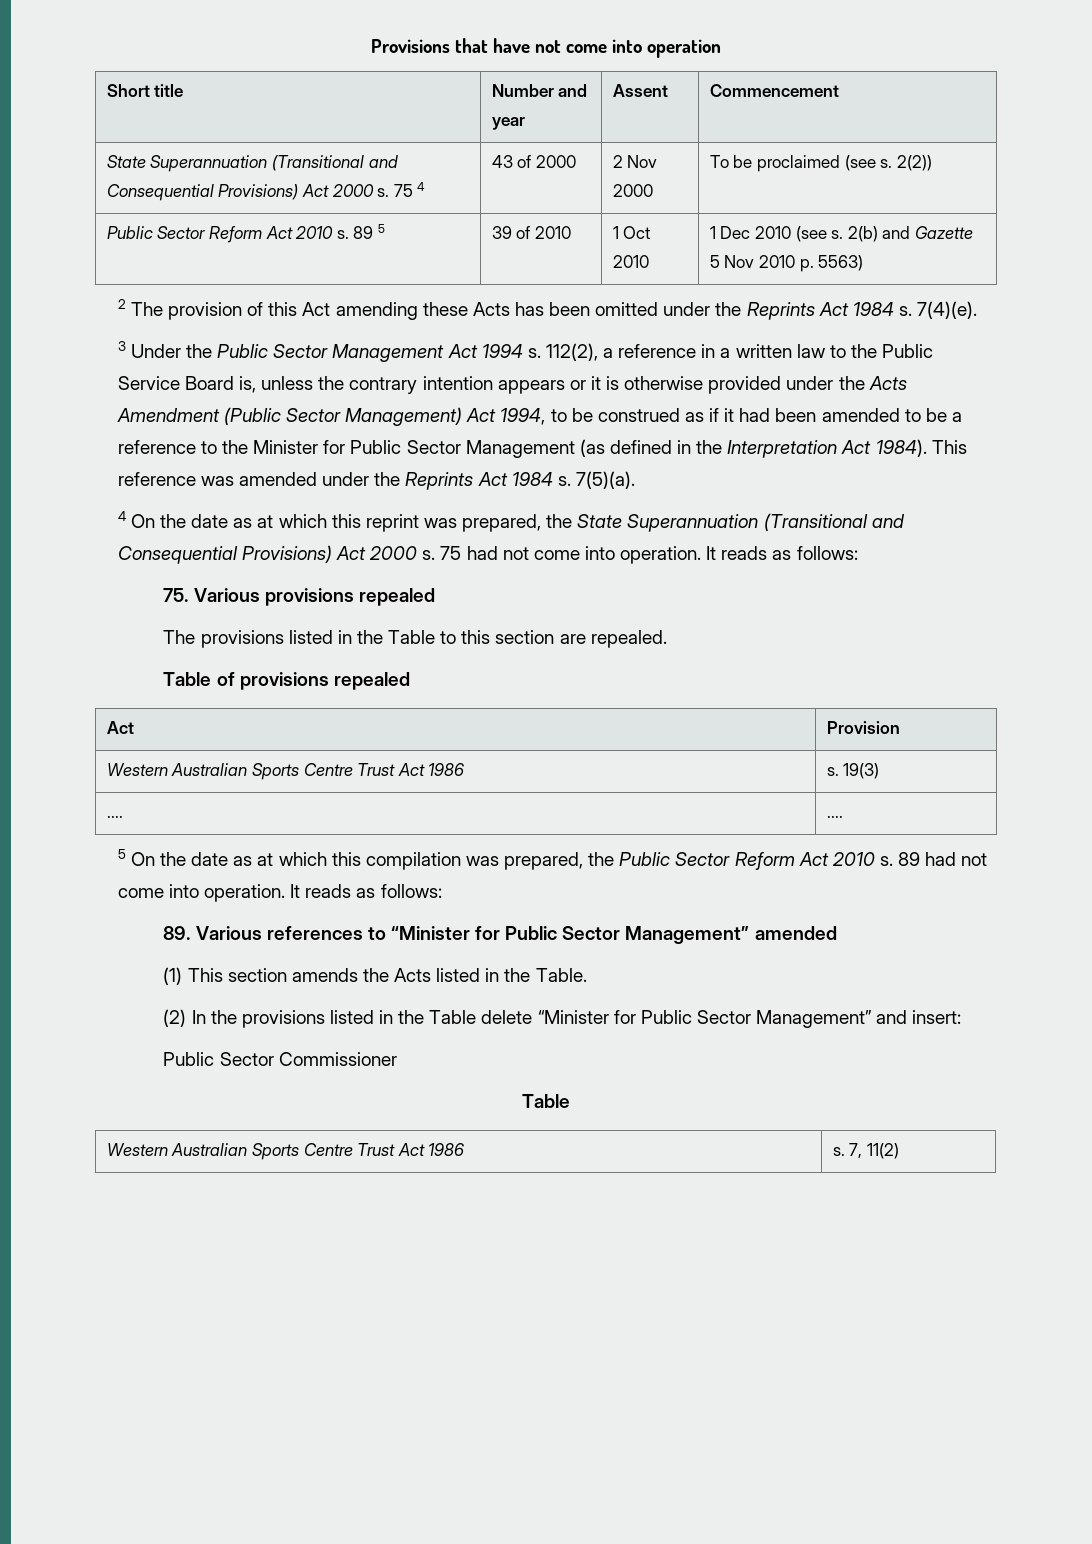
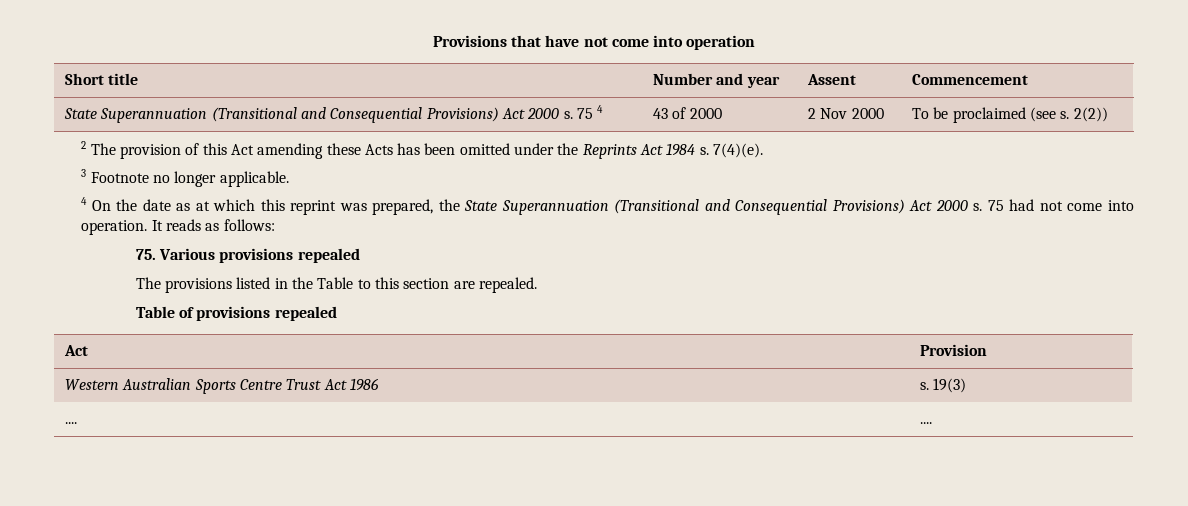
- Public Sector Reform Act 2010 s. 89 5 | 39 of 2010 | 1 Oct 2010 | 1 Dec 2010 (see s. 2(b) and Gazette 5 Nov 2010 p. 5563)
- 3 Under the Public Sector Management Act 1994 s. 112(2), a reference in a written law to the Public Service Board is, unless the contrary intention appears or it is otherwise provided under the Acts Amendment (Public Sector Management) Act 1994, to be construed as if it had been amended to be a reference to the Minister for Public Sector Management (as defined in the Interpretation Act 1984). This reference was amended under the Reprints Act 1984 s. 7(5)(a).
+ 3 Footnote no longer applicable.
- 5 On the date as at which this compilation was prepared, the Public Sector Reform Act 2010 s. 89 had not come into operation. It reads as follows:
- 89. Various references to “Minister for Public Sector Management” amended
- (1) This section amends the Acts listed in the Table.
- (2) In the provisions listed in the Table delete “Minister for Public Sector Management” and insert:
- Public Sector Commissioner
- Table
- Western Australian Sports Centre Trust Act 1986 | s. 7, 11(2)

